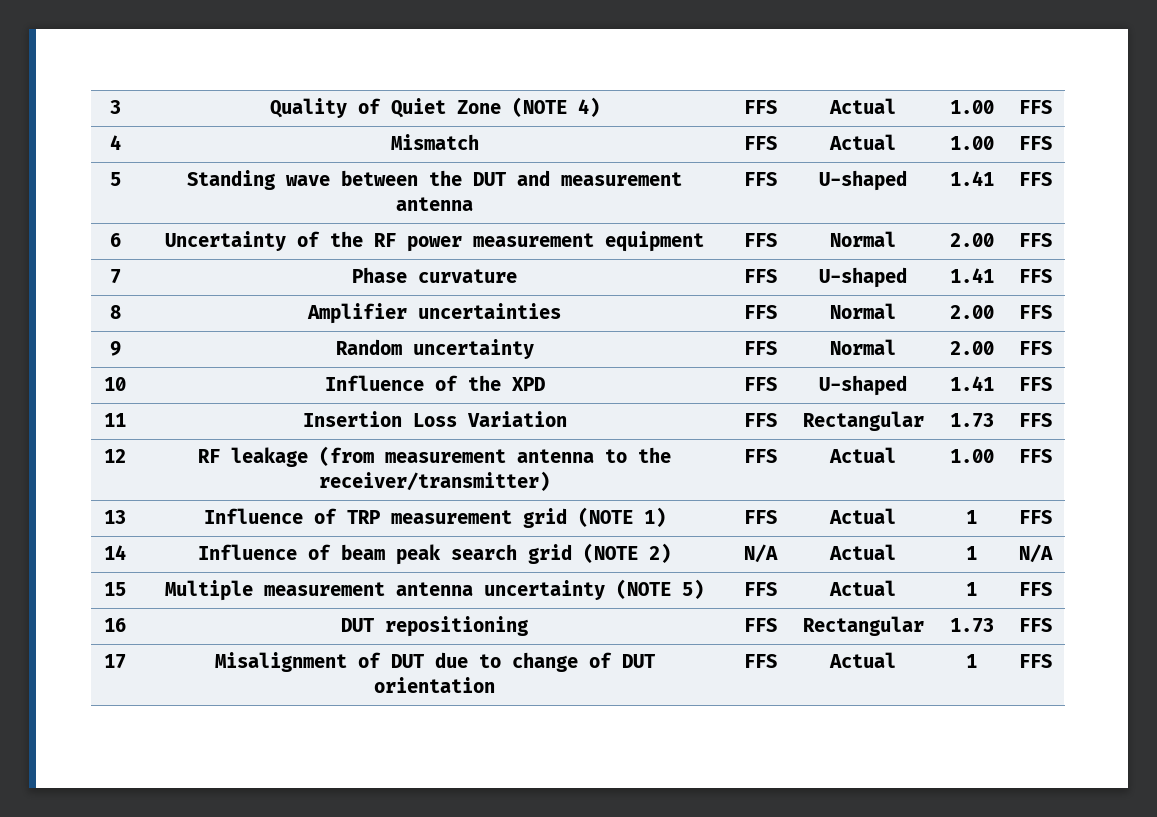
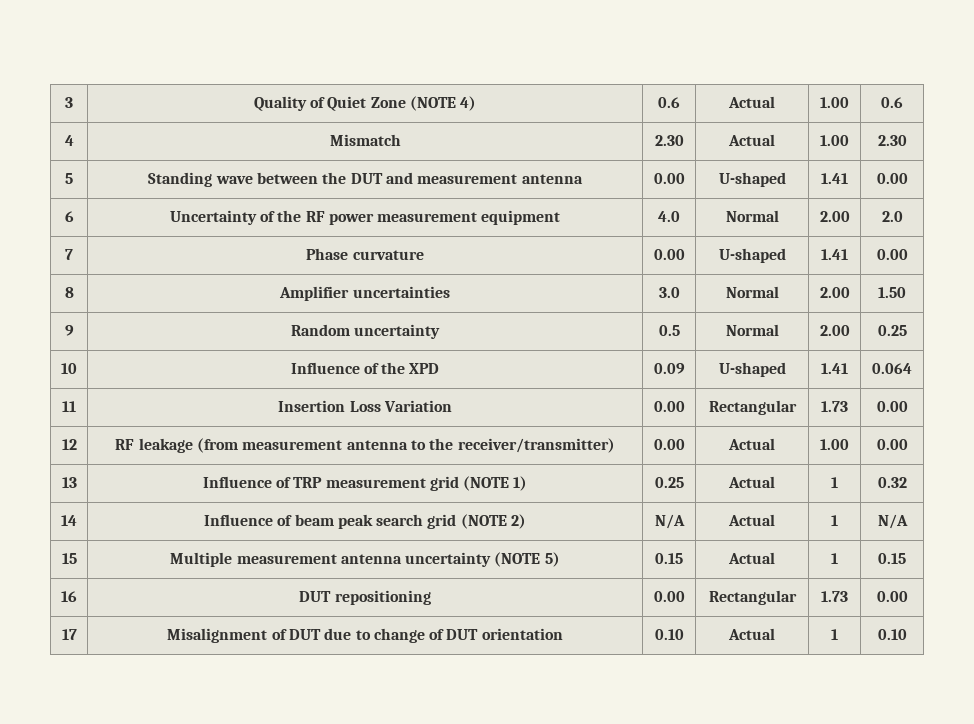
- 3 | Quality of Quiet Zone (NOTE 4) | FFS | Actual | 1.00 | FFS
+ 3 | Quality of Quiet Zone (NOTE 4) | 0.6 | Actual | 1.00 | 0.6
- 4 | Mismatch | FFS | Actual | 1.00 | FFS
+ 4 | Mismatch | 2.30 | Actual | 1.00 | 2.30
- 5 | Standing wave between the DUT and measurement antenna | FFS | U-shaped | 1.41 | FFS
+ 5 | Standing wave between the DUT and measurement antenna | 0.00 | U-shaped | 1.41 | 0.00
- 6 | Uncertainty of the RF power measurement equipment | FFS | Normal | 2.00 | FFS
+ 6 | Uncertainty of the RF power measurement equipment | 4.0 | Normal | 2.00 | 2.0
- 7 | Phase curvature | FFS | U-shaped | 1.41 | FFS
+ 7 | Phase curvature | 0.00 | U-shaped | 1.41 | 0.00
- 8 | Amplifier uncertainties | FFS | Normal | 2.00 | FFS
+ 8 | Amplifier uncertainties | 3.0 | Normal | 2.00 | 1.50
- 9 | Random uncertainty | FFS | Normal | 2.00 | FFS
+ 9 | Random uncertainty | 0.5 | Normal | 2.00 | 0.25
- 10 | Influence of the XPD | FFS | U-shaped | 1.41 | FFS
+ 10 | Influence of the XPD | 0.09 | U-shaped | 1.41 | 0.064
- 11 | Insertion Loss Variation | FFS | Rectangular | 1.73 | FFS
+ 11 | Insertion Loss Variation | 0.00 | Rectangular | 1.73 | 0.00
- 12 | RF leakage (from measurement antenna to the receiver/transmitter) | FFS | Actual | 1.00 | FFS
+ 12 | RF leakage (from measurement antenna to the receiver/transmitter) | 0.00 | Actual | 1.00 | 0.00
- 13 | Influence of TRP measurement grid (NOTE 1) | FFS | Actual | 1 | FFS
+ 13 | Influence of TRP measurement grid (NOTE 1) | 0.25 | Actual | 1 | 0.32
- 15 | Multiple measurement antenna uncertainty (NOTE 5) | FFS | Actual | 1 | FFS
+ 15 | Multiple measurement antenna uncertainty (NOTE 5) | 0.15 | Actual | 1 | 0.15
- 16 | DUT repositioning | FFS | Rectangular | 1.73 | FFS
+ 16 | DUT repositioning | 0.00 | Rectangular | 1.73 | 0.00
- 17 | Misalignment of DUT due to change of DUT orientation | FFS | Actual | 1 | FFS
+ 17 | Misalignment of DUT due to change of DUT orientation | 0.10 | Actual | 1 | 0.10

